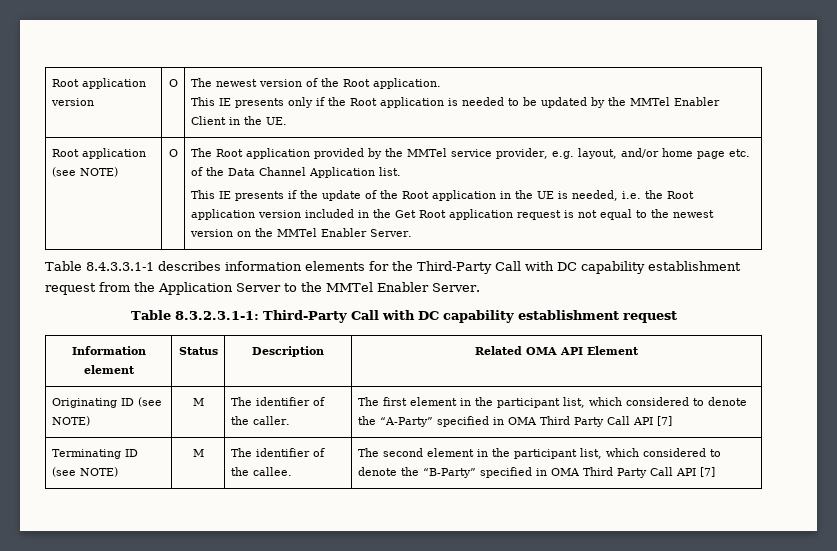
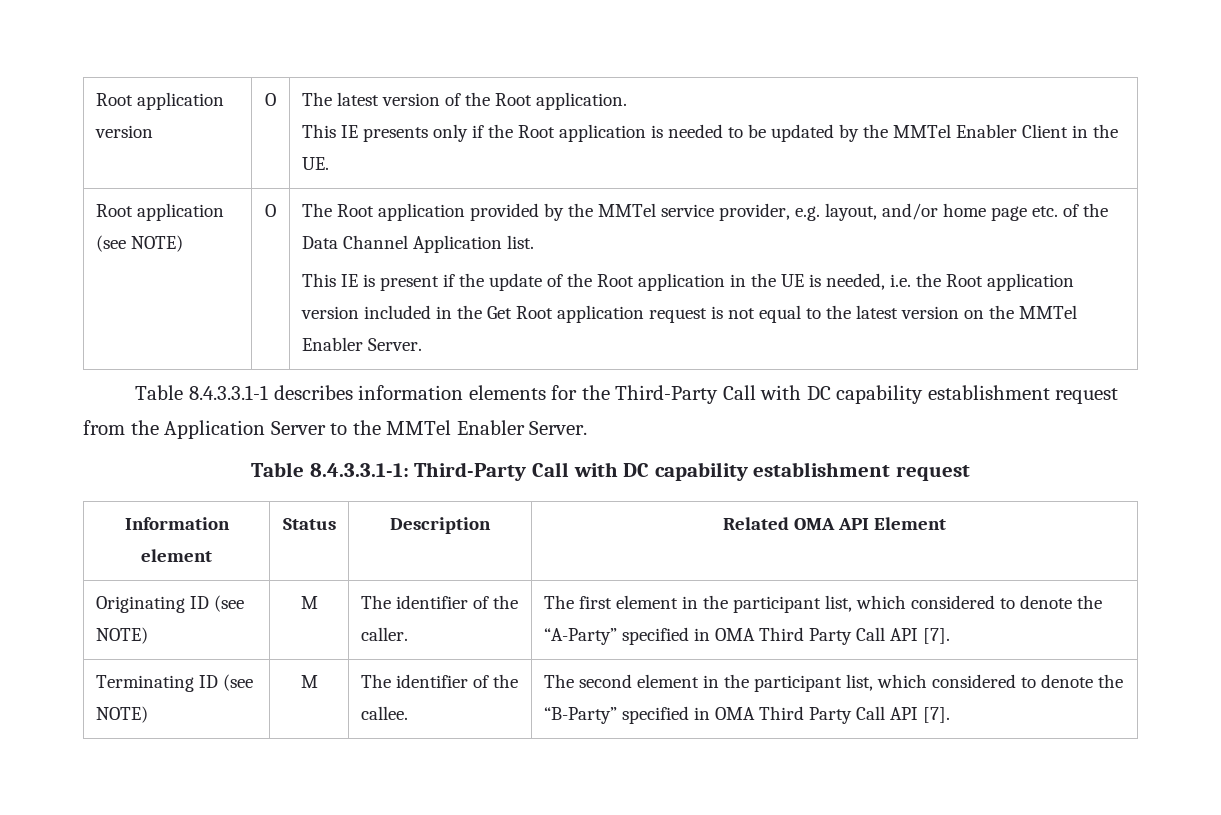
- Root application version | O | The newest version of the Root application.
+ Root application version | O | The latest version of the Root application.
- This IE presents if the update of the Root application in the UE is needed, i.e. the Root application version included in the Get Root application request is not equal to the newest version on the MMTel Enabler Server.
+ This IE is present if the update of the Root application in the UE is needed, i.e. the Root application version included in the Get Root application request is not equal to the latest version on the MMTel Enabler Server.
- Table 8.3.2.3.1-1: Third-Party Call with DC capability establishment request
+ Table 8.4.3.3.1-1: Third-Party Call with DC capability establishment request
- Originating ID (see NOTE) | M | The identifier of the caller. | The first element in the participant list, which considered to denote the “A-Party” specified in OMA Third Party Call API [7]
+ Originating ID (see NOTE) | M | The identifier of the caller. | The first element in the participant list, which considered to denote the “A-Party” specified in OMA Third Party Call API [7].
- Terminating ID (see NOTE) | M | The identifier of the callee. | The second element in the participant list, which considered to denote the “B-Party” specified in OMA Third Party Call API [7]
+ Terminating ID (see NOTE) | M | The identifier of the callee. | The second element in the participant list, which considered to denote the “B-Party” specified in OMA Third Party Call API [7].

